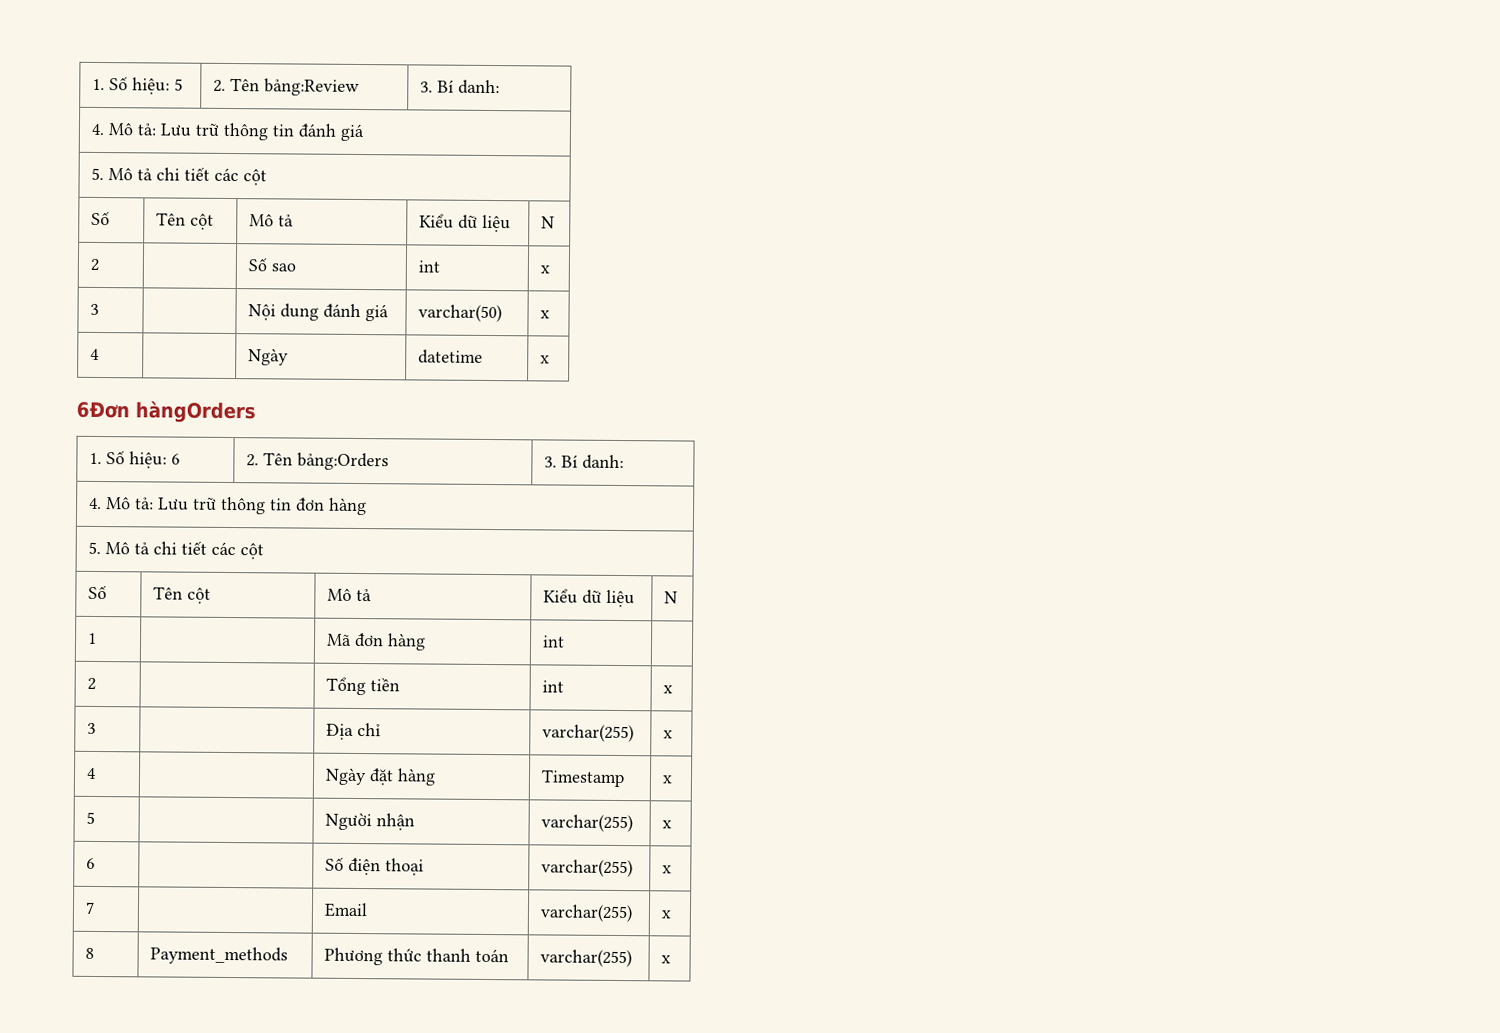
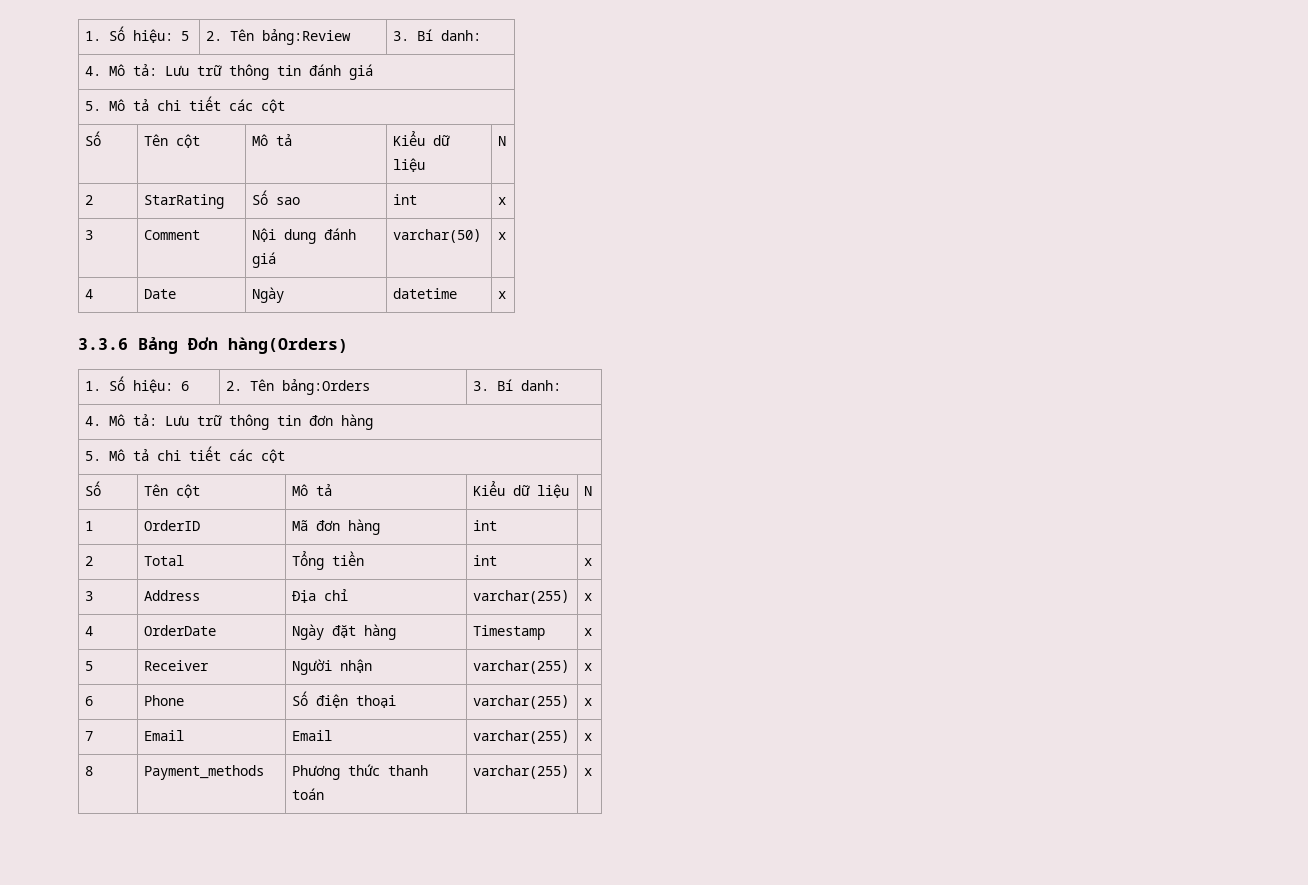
- 2 | | Số sao | int | x
+ 2 | StarRating | Số sao | int | x
- 3 | | Nội dung đánh giá | varchar(50) | x
+ 3 | Comment | Nội dung đánh giá | varchar(50) | x
- 4 | | Ngày | datetime | x
+ 4 | Date | Ngày | datetime | x
- 6Đơn hàngOrders
+ 3.3.6 Bảng Đơn hàng(Orders)
- 1 | | Mã đơn hàng | int |
+ 1 | OrderID | Mã đơn hàng | int |
- 2 | | Tổng tiền | int | x
+ 2 | Total | Tổng tiền | int | x
- 3 | | Địa chỉ | varchar(255) | x
+ 3 | Address | Địa chỉ | varchar(255) | x
- 4 | | Ngày đặt hàng | Timestamp | x
+ 4 | OrderDate | Ngày đặt hàng | Timestamp | x
- 5 | | Người nhận | varchar(255) | x
+ 5 | Receiver | Người nhận | varchar(255) | x
- 6 | | Số điện thoại | varchar(255) | x
+ 6 | Phone | Số điện thoại | varchar(255) | x
- 7 | | Email | varchar(255) | x
+ 7 | Email | Email | varchar(255) | x

